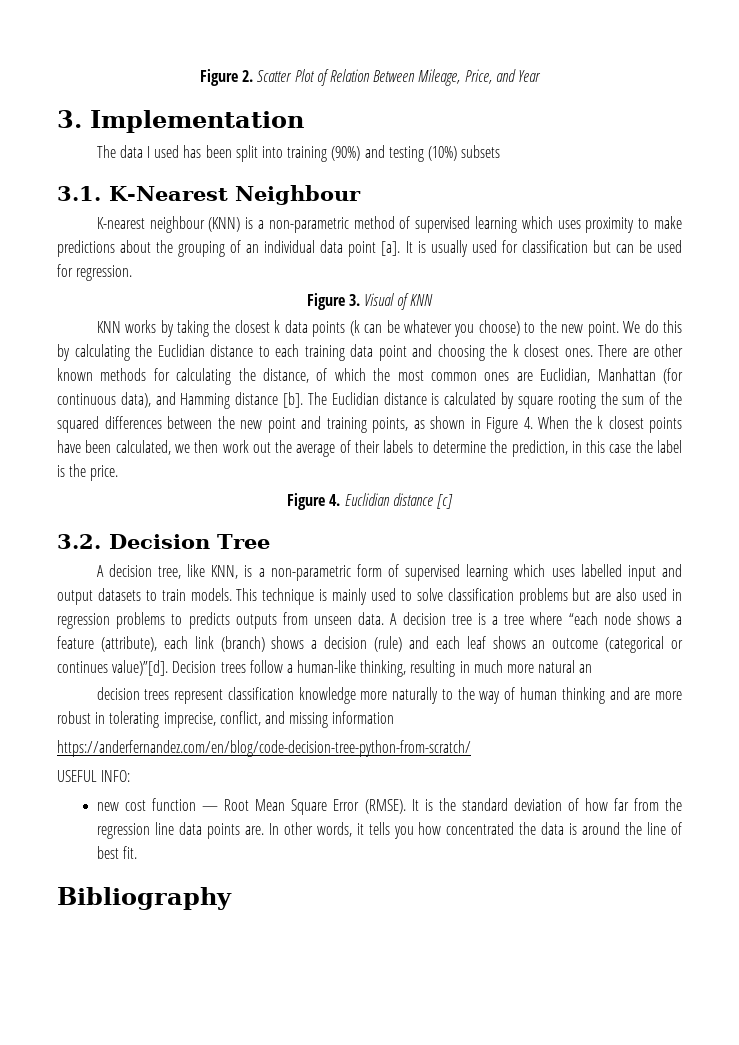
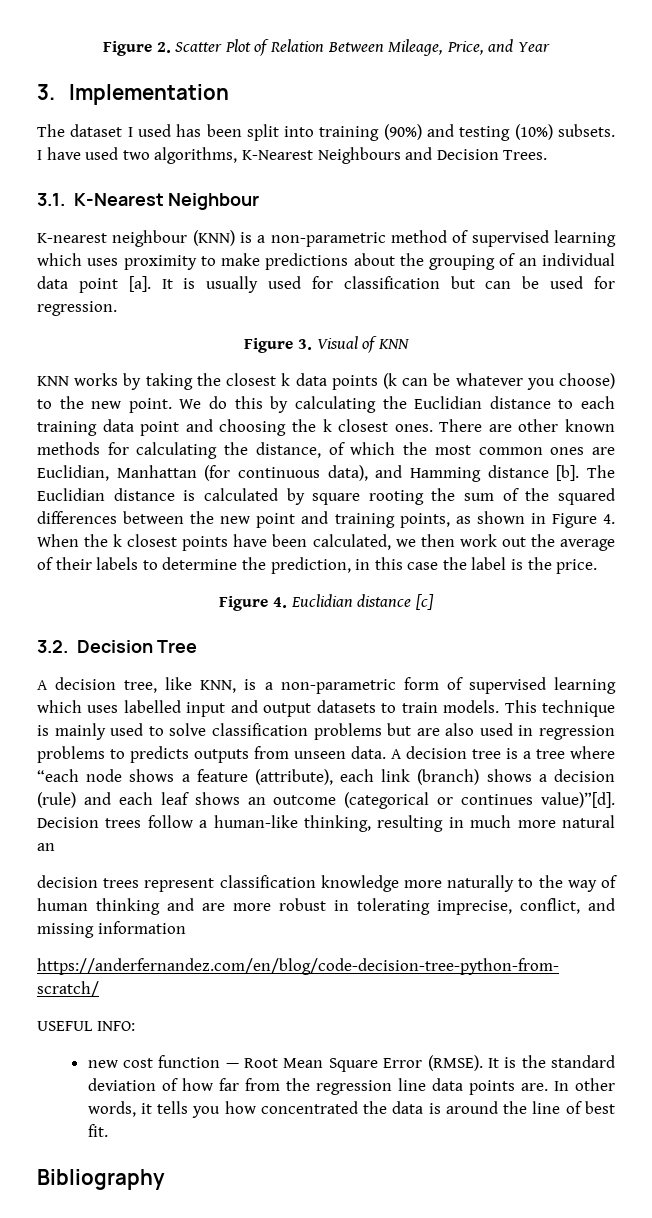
- The data I used has been split into training (90%) and testing (10%) subsets
+ The dataset I used has been split into training (90%) and testing (10%) subsets. I have used two algorithms, K-Nearest Neighbours and Decision Trees.

